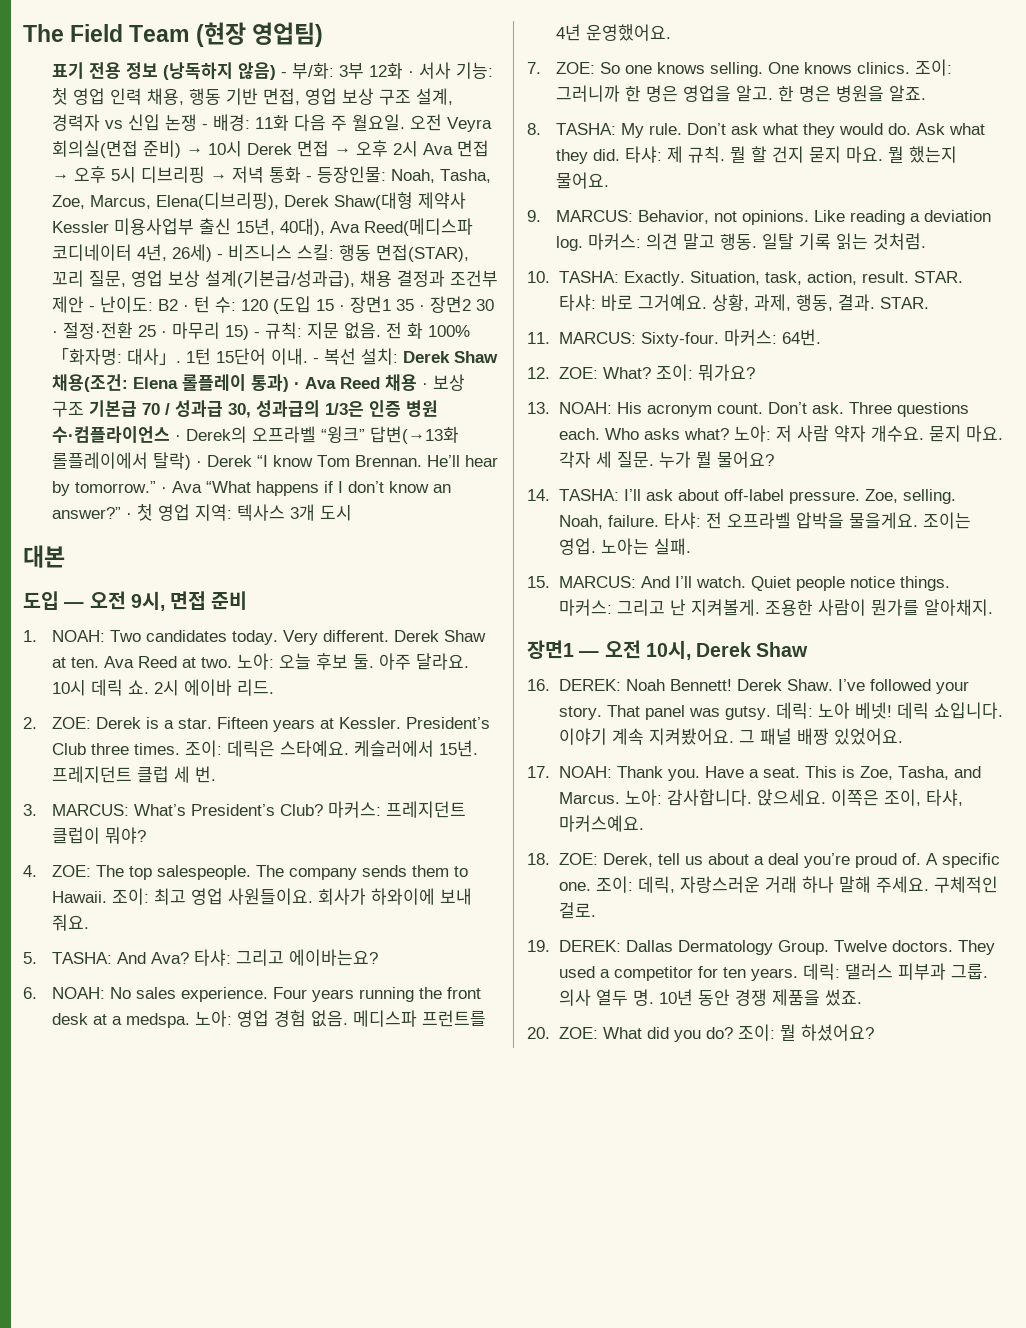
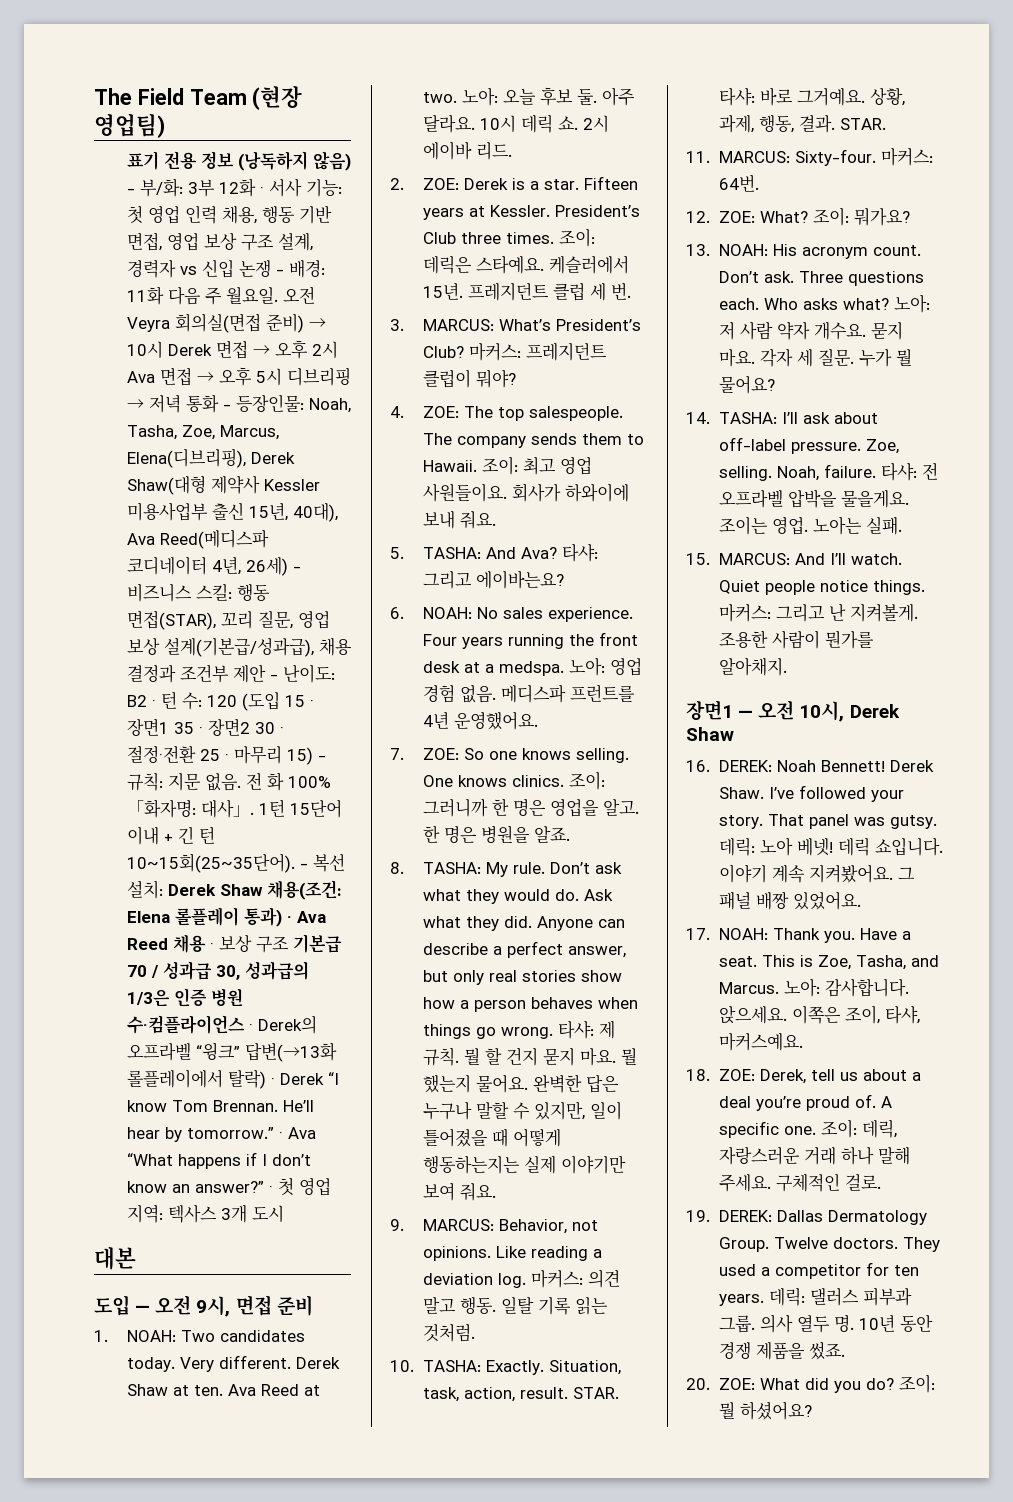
- 1턴 15단어 이내.
+ 1턴 15단어 이내 + 긴 턴 10~15회(25~35단어).
+ Anyone can describe a perfect answer, but only real stories show how a person behaves when things go wrong.
+ 완벽한 답은 누구나 말할 수 있지만, 일이 틀어졌을 때 어떻게 행동하는지는 실제 이야기만 보여 줘요.

